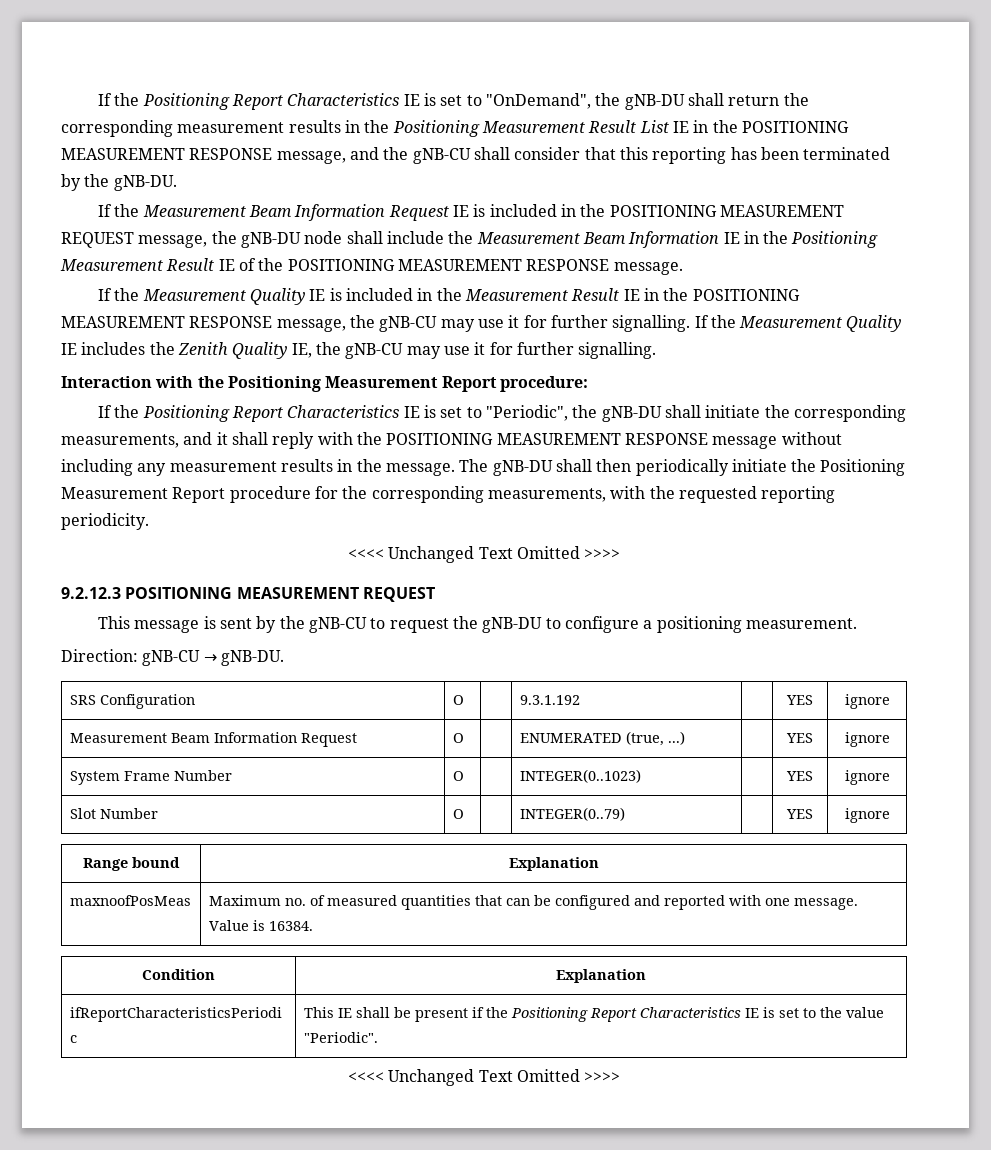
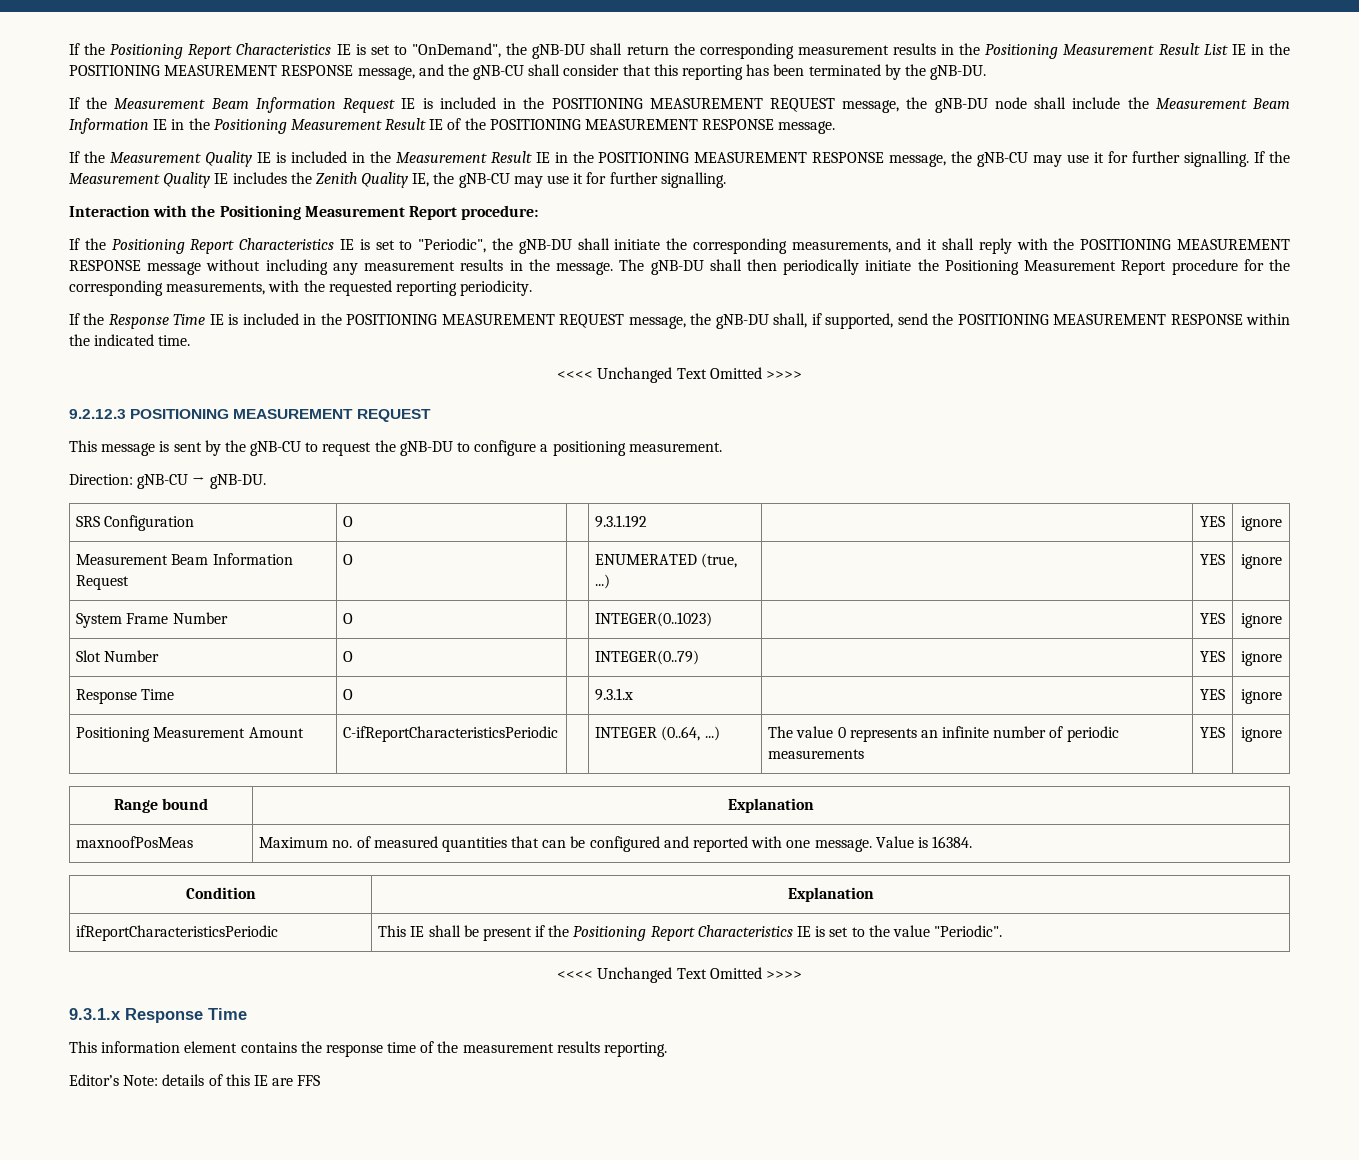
+ If the Response Time IE is included in the POSITIONING MEASUREMENT REQUEST message, the gNB-DU shall, if supported, send the POSITIONING MEASUREMENT RESPONSE within the indicated time.
+ Response Time | O | | 9.3.1.x | | YES | ignore
+ Positioning Measurement Amount | C-ifReportCharacteristicsPeriodic | | INTEGER (0..64, ...) | The value 0 represents an infinite number of periodic measurements | YES | ignore
+ 9.3.1.x Response Time
+ This information element contains the response time of the measurement results reporting.
+ Editor’s Note: details of this IE are FFS

